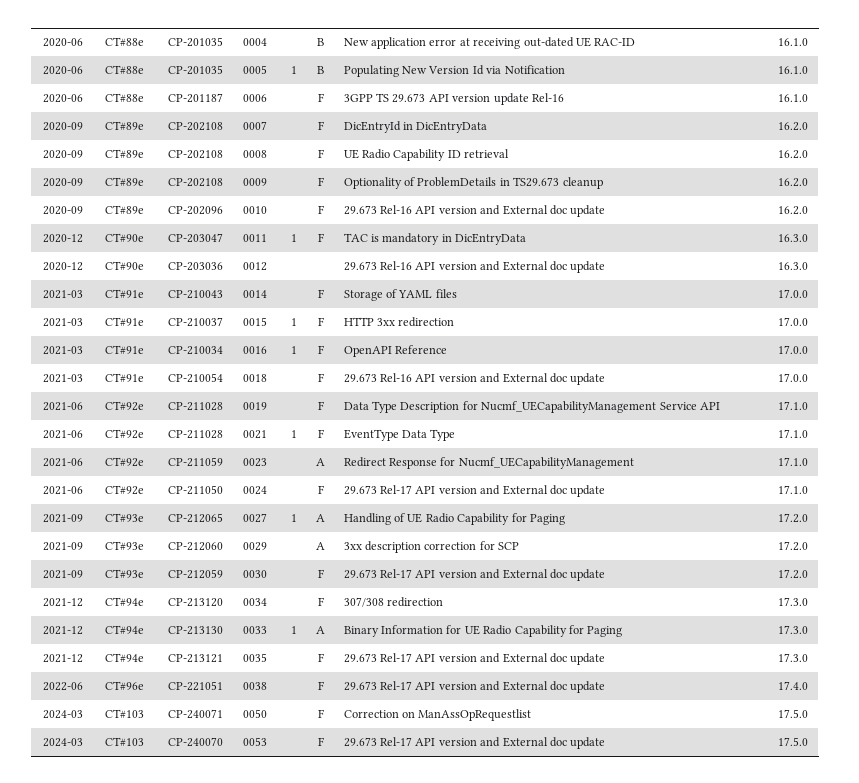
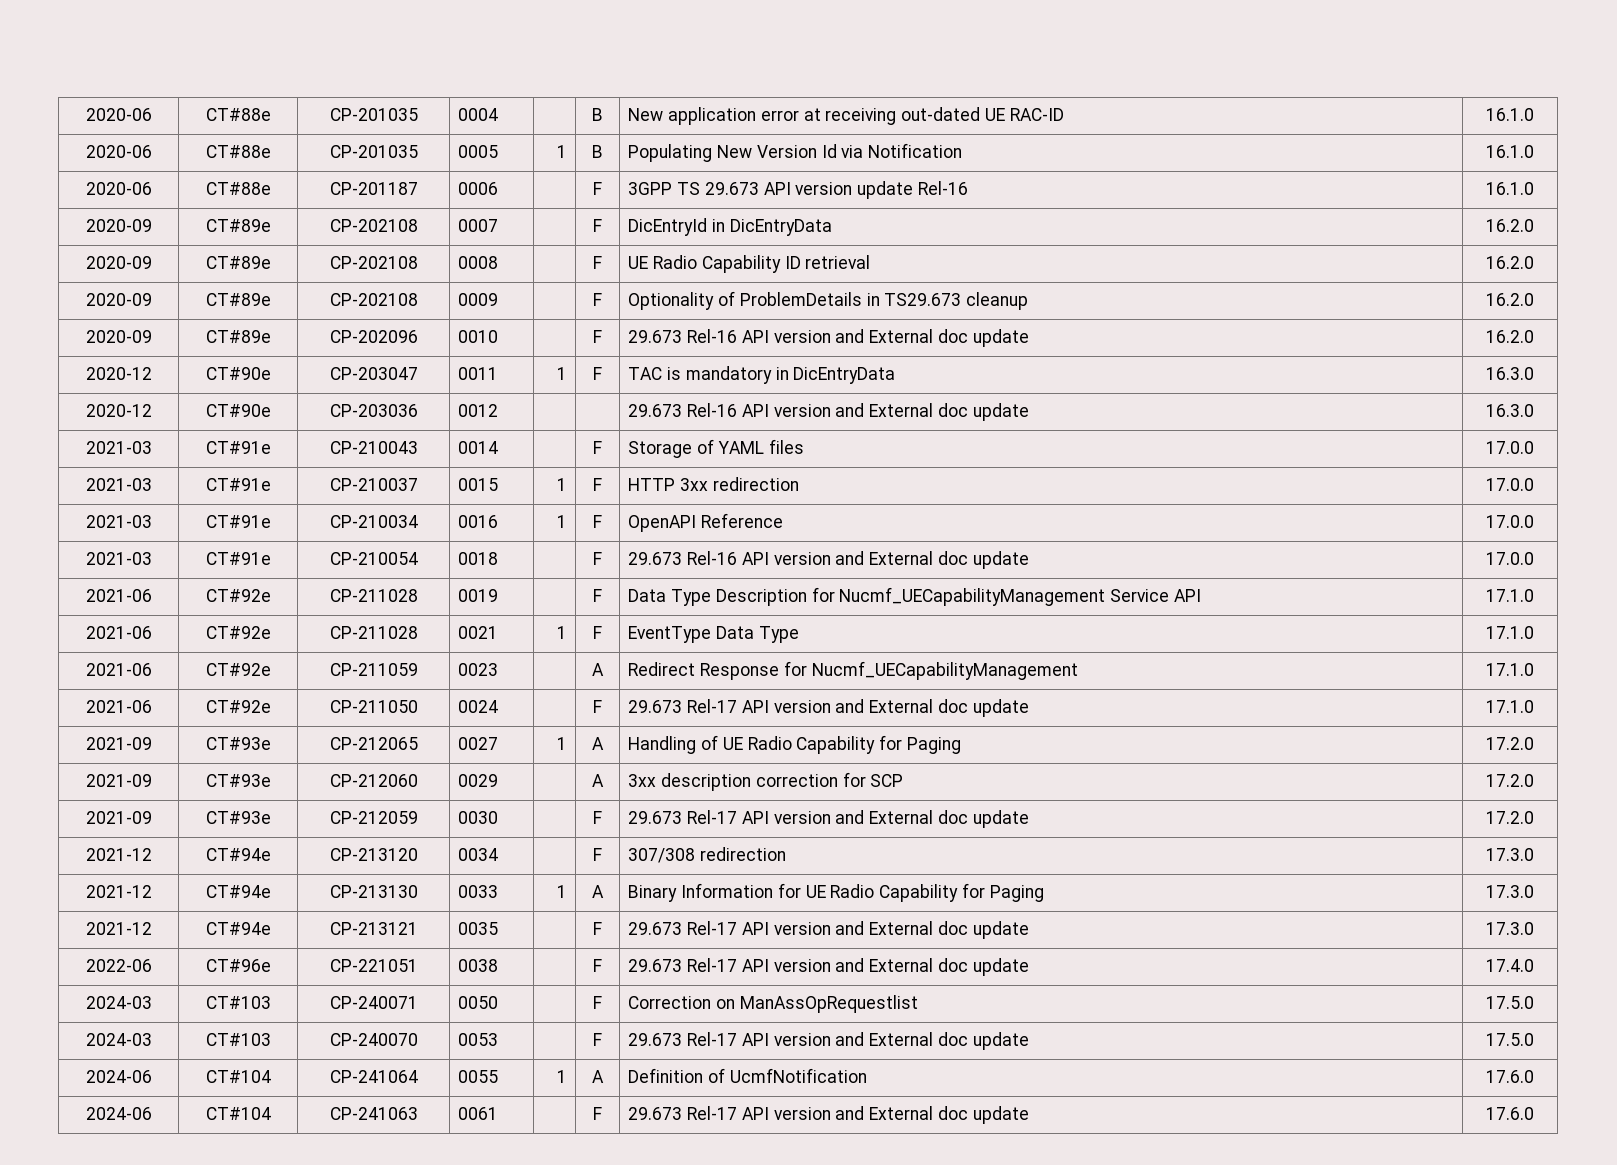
+ 2024-06 | CT#104 | CP-241064 | 0055 | 1 | A | Definition of UcmfNotification | 17.6.0
+ 2024-06 | CT#104 | CP-241063 | 0061 | | F | 29.673 Rel-17 API version and External doc update | 17.6.0

